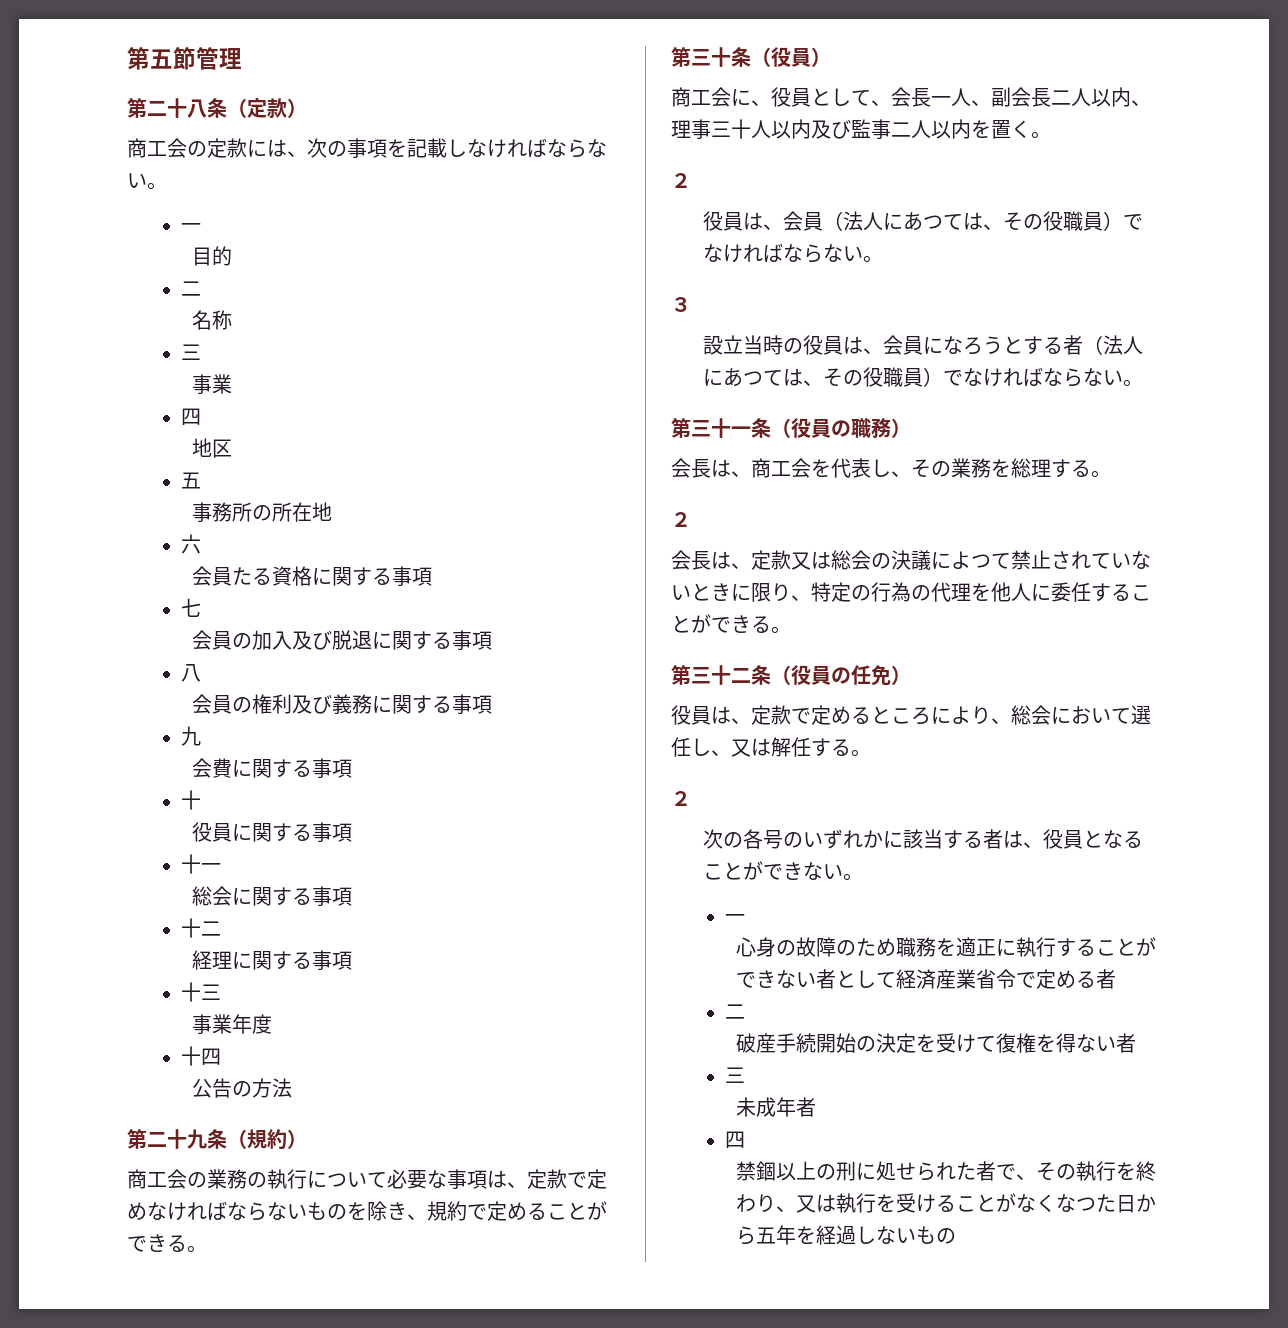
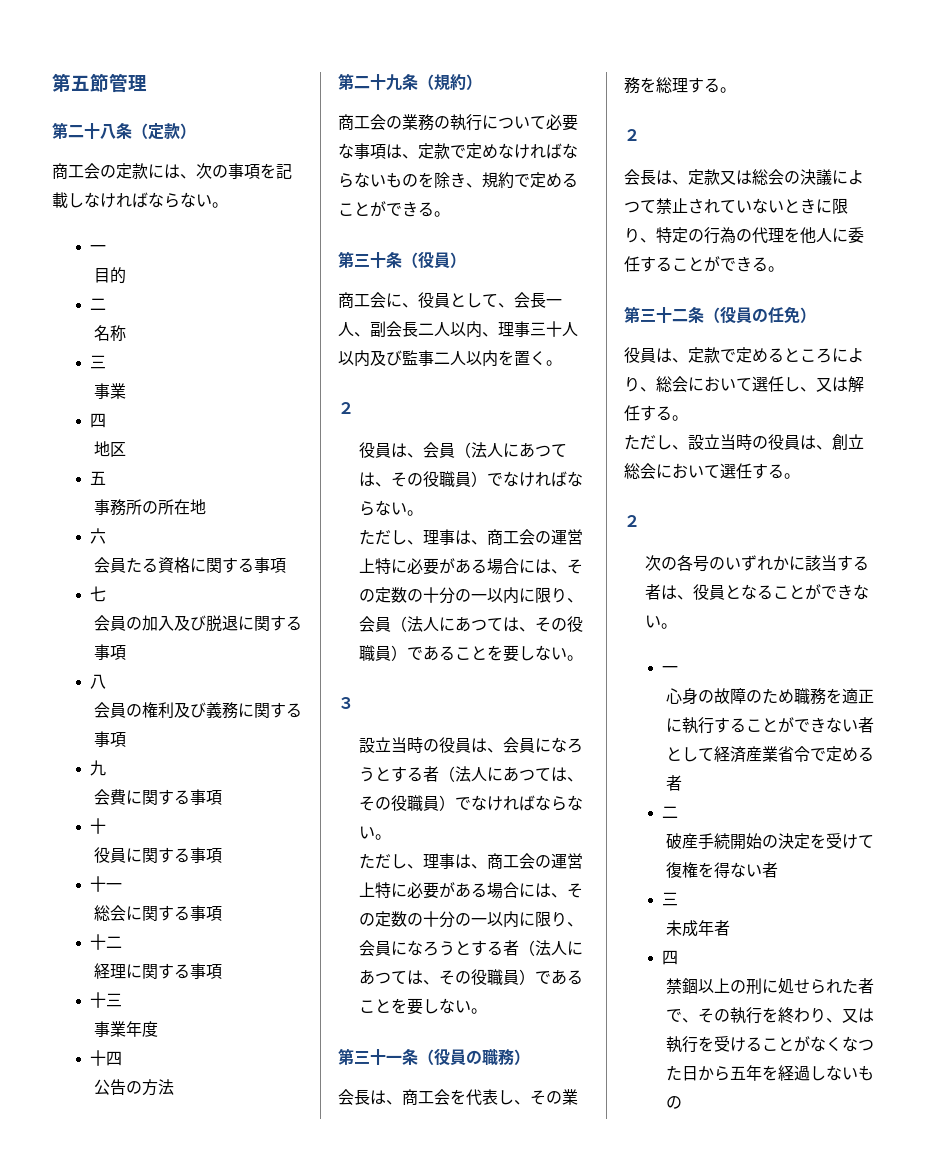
+ ただし、理事は、商工会の運営上特に必要がある場合には、その定数の十分の一以内に限り、会員（法人にあつては、その役職員）であることを要しない。
+ ただし、理事は、商工会の運営上特に必要がある場合には、その定数の十分の一以内に限り、会員になろうとする者（法人にあつては、その役職員）であることを要しない。
+ ただし、設立当時の役員は、創立総会において選任する。

